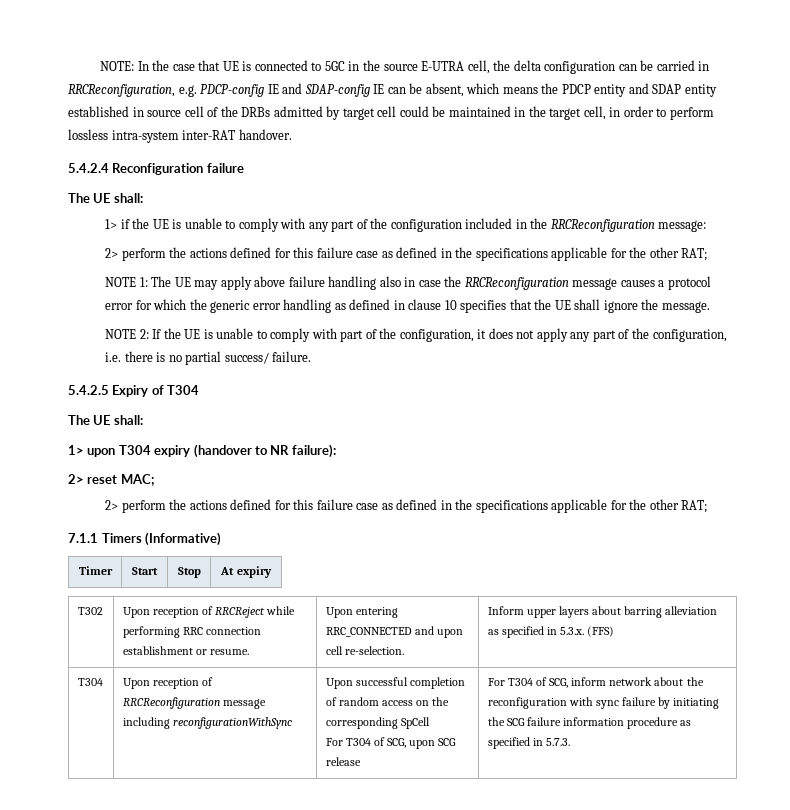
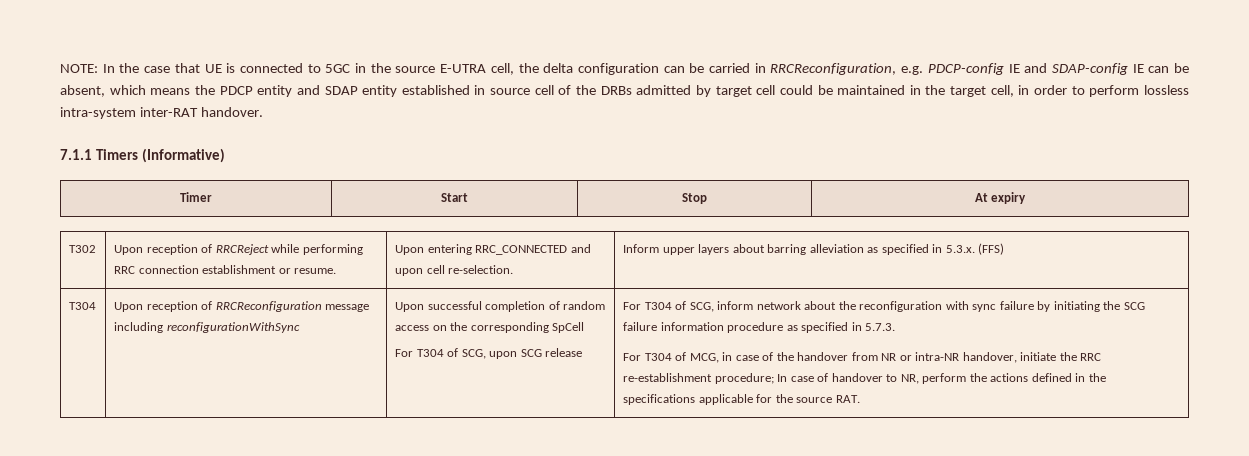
- 5.4.2.4 Reconfiguration failure
- The UE shall:
- 1> if the UE is unable to comply with any part of the configuration included in the RRCReconfiguration message:
- 2> perform the actions defined for this failure case as defined in the specifications applicable for the other RAT;
- NOTE 1: The UE may apply above failure handling also in case the RRCReconfiguration message causes a protocol error for which the generic error handling as defined in clause 10 specifies that the UE shall ignore the message.
- NOTE 2: If the UE is unable to comply with part of the configuration, it does not apply any part of the configuration, i.e. there is no partial success/ failure.
- 5.4.2.5 Expiry of T304
- The UE shall:
- 1> upon T304 expiry (handover to NR failure):
- 2> reset MAC;
- 2> perform the actions defined for this failure case as defined in the specifications applicable for the other RAT;
+ For T304 of MCG, in case of the handover from NR or intra-NR handover, initiate the RRC re-establishment procedure; In case of handover to NR, perform the actions defined in the specifications applicable for the source RAT.

